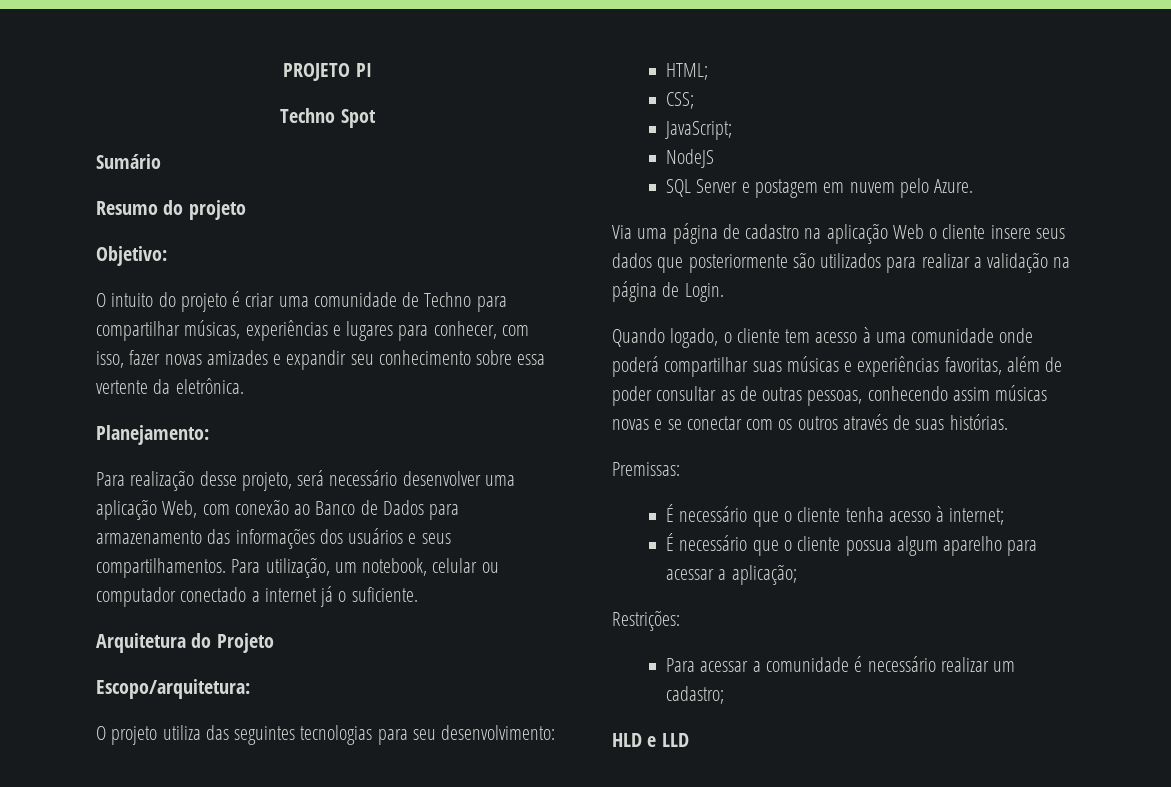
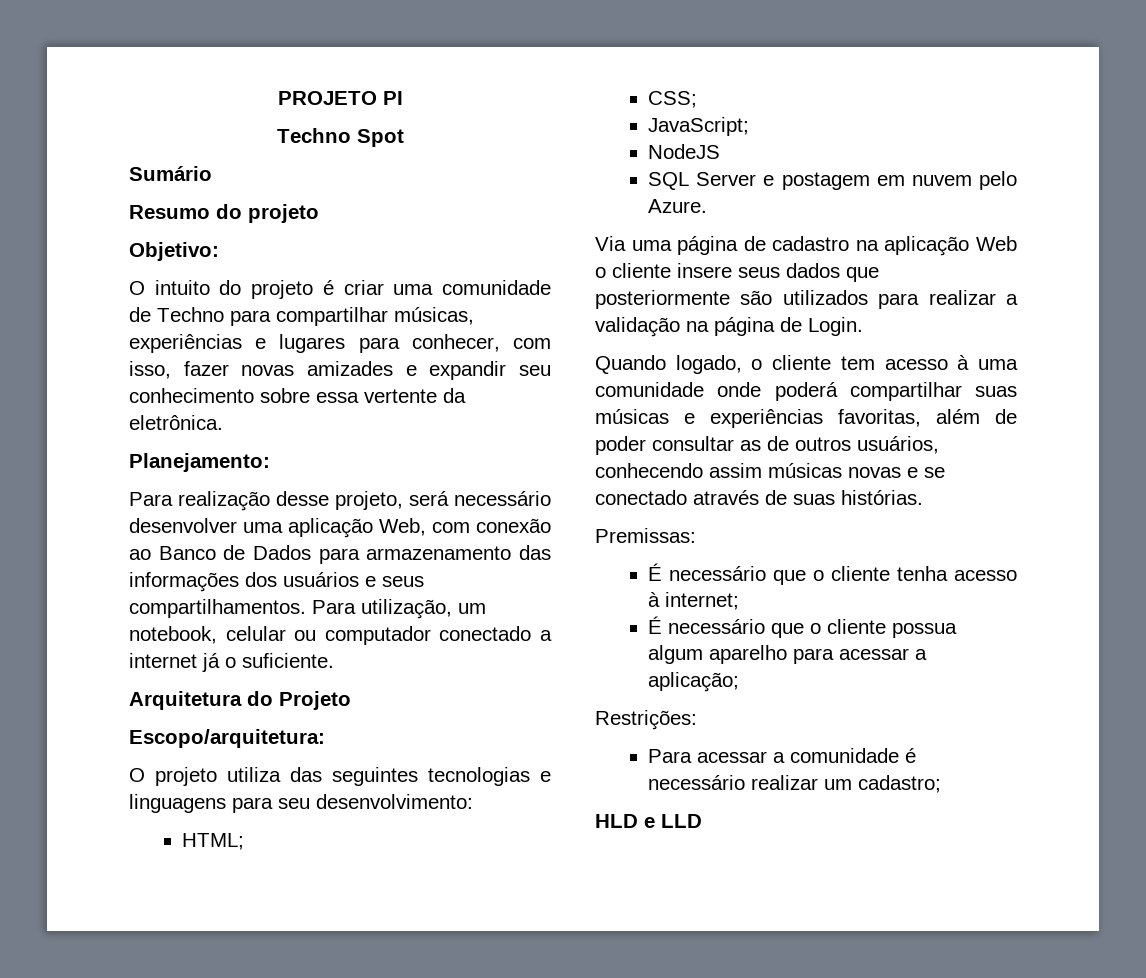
- O projeto utiliza das seguintes tecnologias para seu desenvolvimento:
+ O projeto utiliza das seguintes tecnologias e linguagens para seu desenvolvimento:
- Quando logado, o cliente tem acesso à uma comunidade onde poderá compartilhar suas músicas e experiências favoritas, além de poder consultar as de outras pessoas, conhecendo assim músicas novas e se conectar com os outros através de suas histórias.
+ Quando logado, o cliente tem acesso à uma comunidade onde poderá compartilhar suas músicas e experiências favoritas, além de poder consultar as de outros usuários, conhecendo assim músicas novas e se conectado através de suas histórias.

